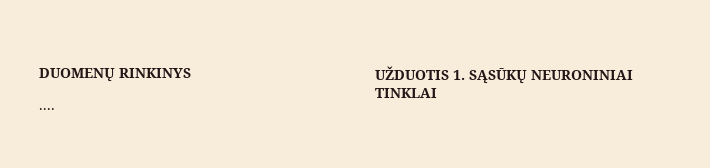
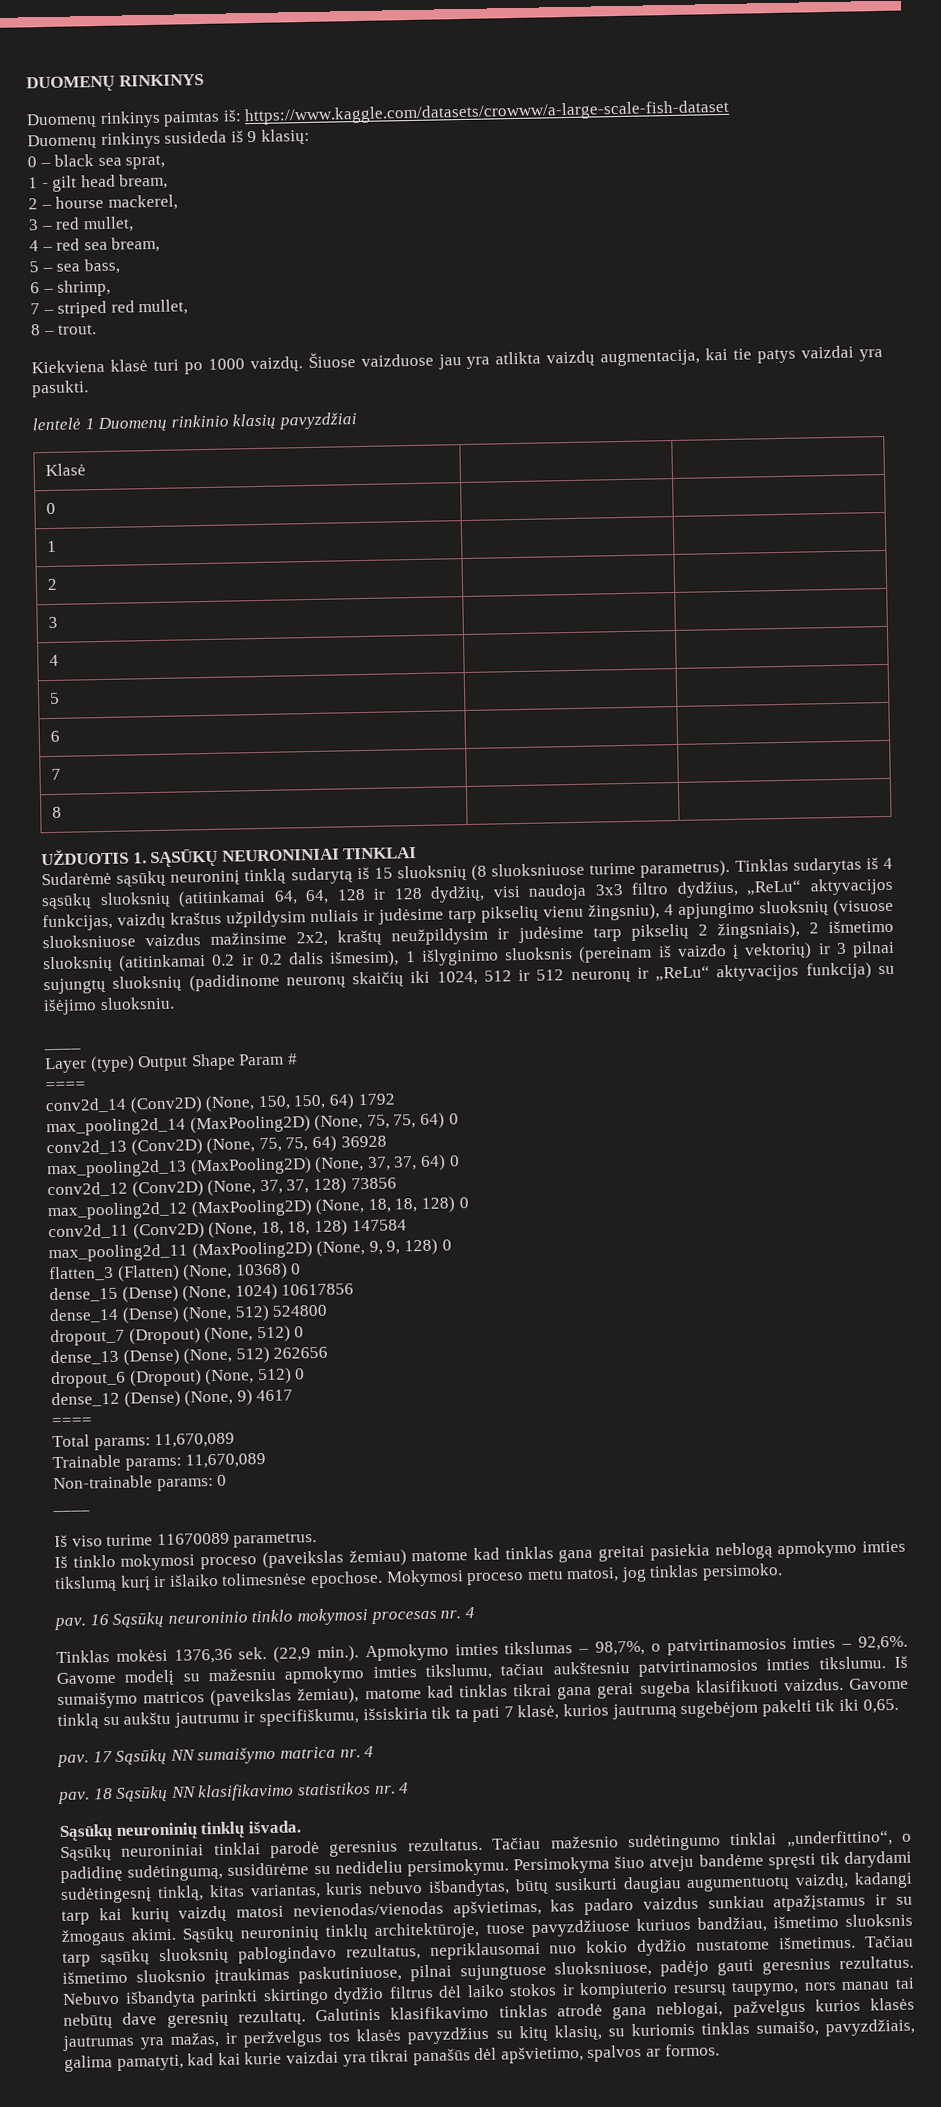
- ....
+ Duomenų rinkinys paimtas iš: https://www.kaggle.com/datasets/crowww/a-large-scale-fish-dataset
+ Duomenų rinkinys susideda iš 9 klasių:
+ 0 – black sea sprat,
+ 1 - gilt head bream,
+ 2 – hourse mackerel,
+ 3 – red mullet,
+ 4 – red sea bream,
+ 5 – sea bass,
+ 6 – shrimp,
+ 7 – striped red mullet,
+ 8 – trout.
+ Kiekviena klasė turi po 1000 vaizdų. Šiuose vaizduose jau yra atlikta vaizdų augmentacija, kai tie patys vaizdai yra pasukti.
+ lentelė 1 Duomenų rinkinio klasių pavyzdžiai
+ Klasė | |
+ 0 | |
+ 1 | |
+ 2 | |
+ 3 | |
+ 4 | |
+ 5 | |
+ 6 | |
+ 7 | |
+ 8 | |
+ Sudarėmė sąsūkų neuroninį tinklą sudarytą iš 15 sluoksnių (8 sluoksniuose turime parametrus). Tinklas sudarytas iš 4 sąsūkų sluoksnių (atitinkamai 64, 64, 128 ir 128 dydžių, visi naudoja 3x3 filtro dydžius, „ReLu“ aktyvacijos funkcijas, vaizdų kraštus užpildysim nuliais ir judėsime tarp pikselių vienu žingsniu), 4 apjungimo sluoksnių (visuose sluoksniuose vaizdus mažinsime 2x2, kraštų neužpildysim ir judėsime tarp pikselių 2 žingsniais), 2 išmetimo sluoksnių (atitinkamai 0.2 ir 0.2 dalis išmesim), 1 išlyginimo sluoksnis (pereinam iš vaizdo į vektorių) ir 3 pilnai sujungtų sluoksnių (padidinome neuronų skaičių iki 1024, 512 ir 512 neuronų ir „ReLu“ aktyvacijos funkcija) su išėjimo sluoksniu.
+ ____
+ Layer (type) Output Shape Param #
+ ====
+ conv2d_14 (Conv2D) (None, 150, 150, 64) 1792
+ max_pooling2d_14 (MaxPooling2D) (None, 75, 75, 64) 0
+ conv2d_13 (Conv2D) (None, 75, 75, 64) 36928
+ max_pooling2d_13 (MaxPooling2D) (None, 37, 37, 64) 0
+ conv2d_12 (Conv2D) (None, 37, 37, 128) 73856
+ max_pooling2d_12 (MaxPooling2D) (None, 18, 18, 128) 0
+ conv2d_11 (Conv2D) (None, 18, 18, 128) 147584
+ max_pooling2d_11 (MaxPooling2D) (None, 9, 9, 128) 0
+ flatten_3 (Flatten) (None, 10368) 0
+ dense_15 (Dense) (None, 1024) 10617856
+ dense_14 (Dense) (None, 512) 524800
+ dropout_7 (Dropout) (None, 512) 0
+ dense_13 (Dense) (None, 512) 262656
+ dropout_6 (Dropout) (None, 512) 0
+ dense_12 (Dense) (None, 9) 4617
+ ====
+ Total params: 11,670,089
+ Trainable params: 11,670,089
+ Non-trainable params: 0
+ ____
+ Iš viso turime 11670089 parametrus.
+ Iš tinklo mokymosi proceso (paveikslas žemiau) matome kad tinklas gana greitai pasiekia neblogą apmokymo imties tikslumą kurį ir išlaiko tolimesnėse epochose. Mokymosi proceso metu matosi, jog tinklas persimoko.
+ pav. 16 Sąsūkų neuroninio tinklo mokymosi procesas nr. 4
+ Tinklas mokėsi 1376,36 sek. (22,9 min.). Apmokymo imties tikslumas – 98,7%, o patvirtinamosios imties – 92,6%. Gavome modelį su mažesniu apmokymo imties tikslumu, tačiau aukštesniu patvirtinamosios imties tikslumu. Iš sumaišymo matricos (paveikslas žemiau), matome kad tinklas tikrai gana gerai sugeba klasifikuoti vaizdus. Gavome tinklą su aukštu jautrumu ir specifiškumu, išsiskiria tik ta pati 7 klasė, kurios jautrumą sugebėjom pakelti tik iki 0,65.
+ pav. 17 Sąsūkų NN sumaišymo matrica nr. 4
+ pav. 18 Sąsūkų NN klasifikavimo statistikos nr. 4
+ Sąsūkų neuroninių tinklų išvada.
+ Sąsūkų neuroniniai tinklai parodė geresnius rezultatus. Tačiau mažesnio sudėtingumo tinklai „underfittino“, o padidinę sudėtingumą, susidūrėme su nedideliu persimokymu. Persimokyma šiuo atveju bandėme spręsti tik darydami sudėtingesnį tinklą, kitas variantas, kuris nebuvo išbandytas, būtų susikurti daugiau augumentuotų vaizdų, kadangi tarp kai kurių vaizdų matosi nevienodas/vienodas apšvietimas, kas padaro vaizdus sunkiau atpažįstamus ir su žmogaus akimi. Sąsūkų neuroninių tinklų architektūroje, tuose pavyzdžiuose kuriuos bandžiau, išmetimo sluoksnis tarp sąsūkų sluoksnių pablogindavo rezultatus, nepriklausomai nuo kokio dydžio nustatome išmetimus. Tačiau išmetimo sluoksnio įtraukimas paskutiniuose, pilnai sujungtuose sluoksniuose, padėjo gauti geresnius rezultatus. Nebuvo išbandyta parinkti skirtingo dydžio filtrus dėl laiko stokos ir kompiuterio resursų taupymo, nors manau tai nebūtų dave geresnių rezultatų. Galutinis klasifikavimo tinklas atrodė gana neblogai, pažvelgus kurios klasės jautrumas yra mažas, ir peržvelgus tos klasės pavyzdžius su kitų klasių, su kuriomis tinklas sumaišo, pavyzdžiais, galima pamatyti, kad kai kurie vaizdai yra tikrai panašūs dėl apšvietimo, spalvos ar formos.

